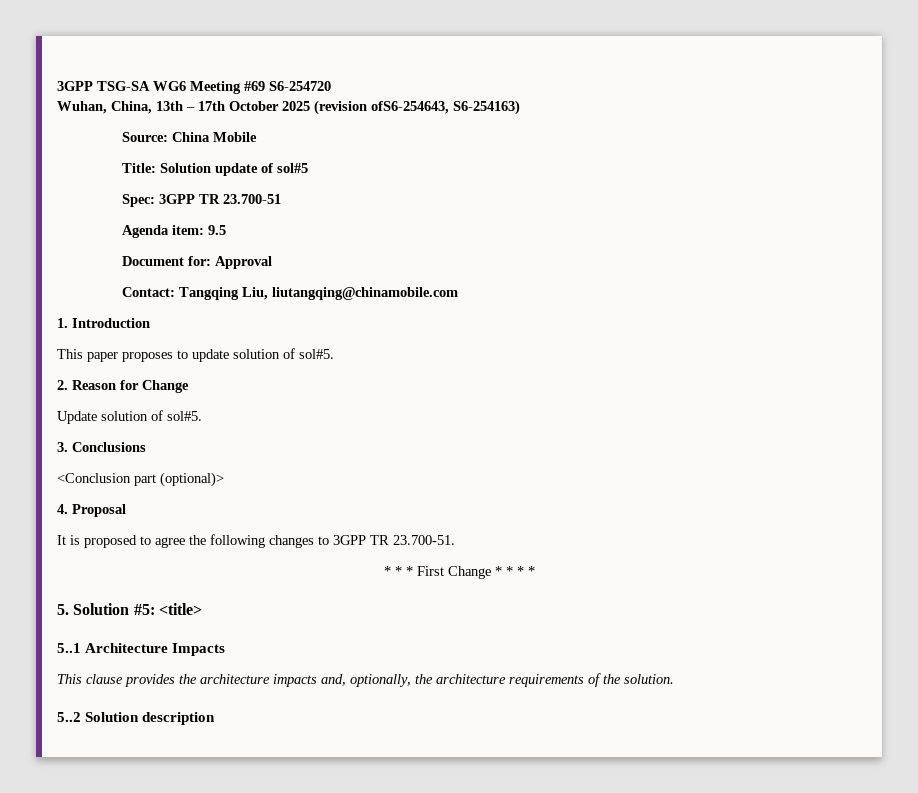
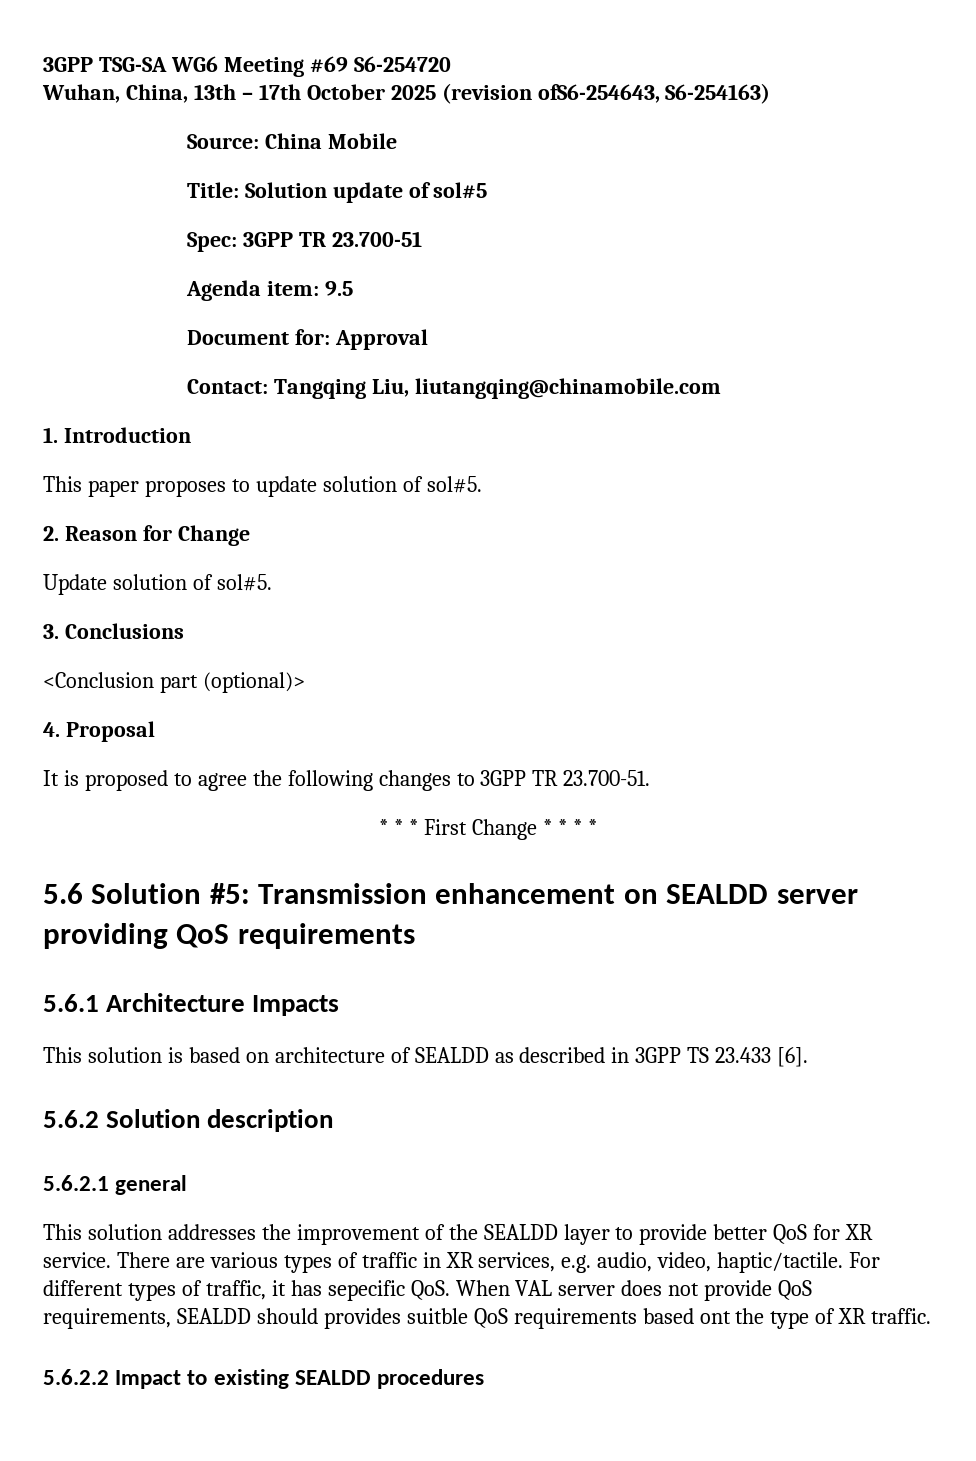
- 5. Solution #5: <title>
- 5..1 Architecture Impacts
- This clause provides the architecture impacts and, optionally, the architecture requirements of the solution.
- 5..2 Solution description
+ 5.6 Solution #5: Transmission enhancement on SEALDD server providing QoS requirements
+ 5.6.1 Architecture Impacts
+ This solution is based on architecture of SEALDD as described in 3GPP TS 23.433 [6].
+ 5.6.2 Solution description
+ 5.6.2.1 general
+ This solution addresses the improvement of the SEALDD layer to provide better QoS for XR service. There are various types of traffic in XR services, e.g. audio, video, haptic/tactile. For different types of traffic, it has sepecific QoS. When VAL server does not provide QoS requirements, SEALDD should provides suitble QoS requirements based ont the type of XR traffic.
+ 5.6.2.2 Impact to existing SEALDD procedures

